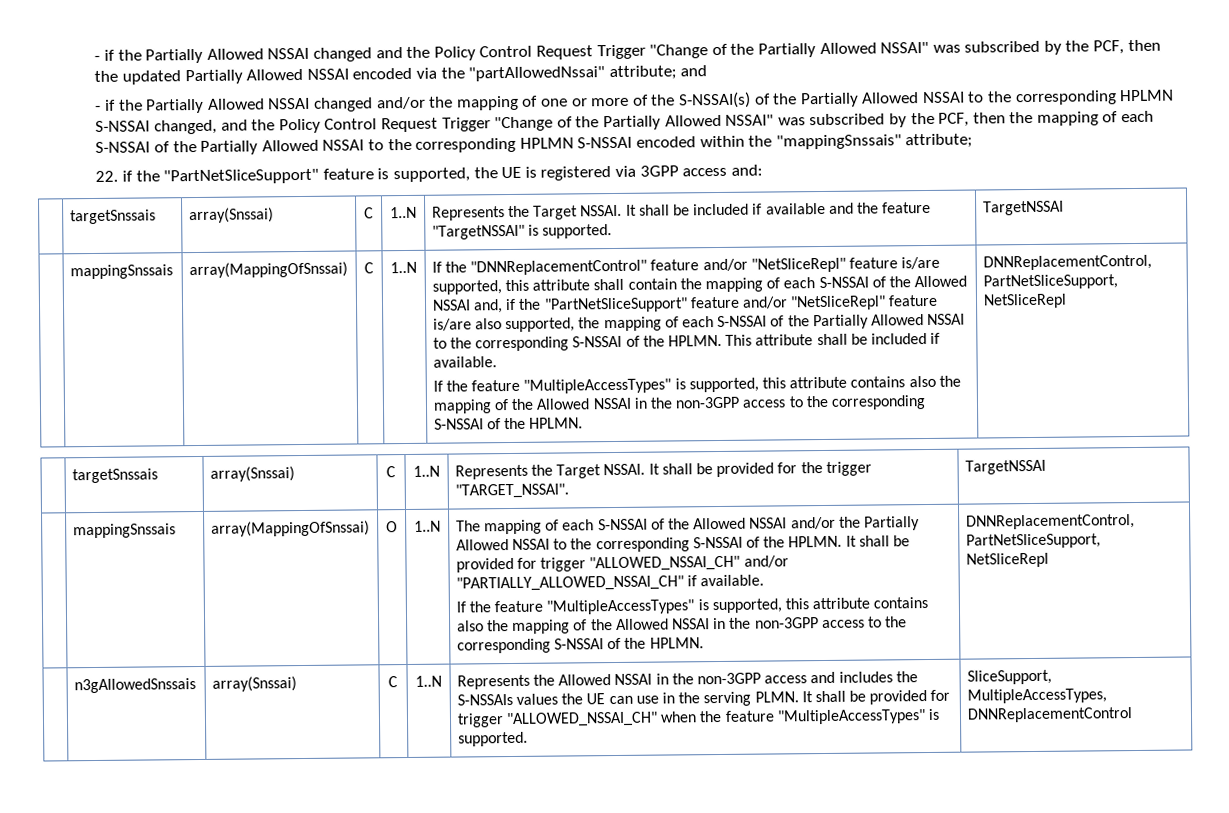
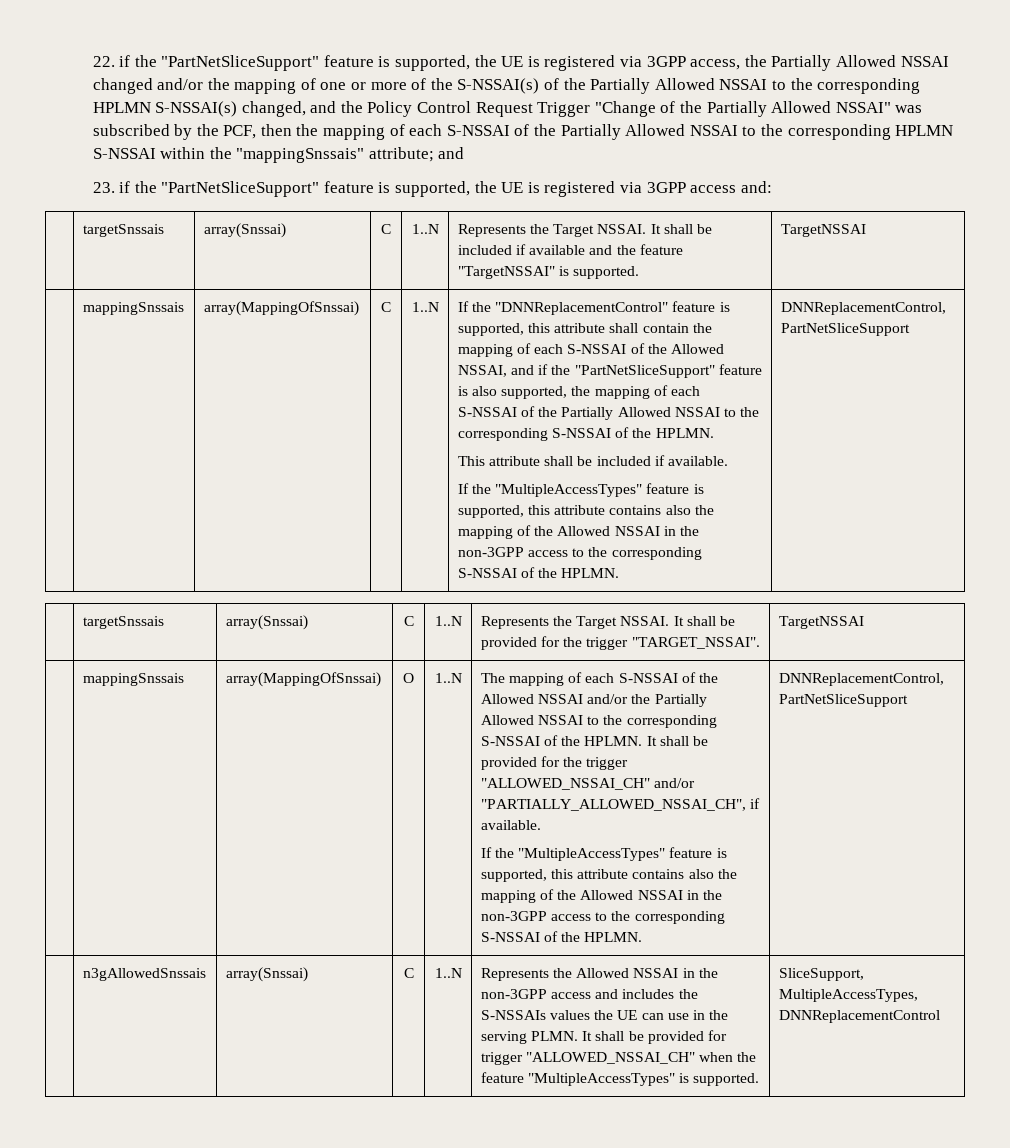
- - if the Partially Allowed NSSAI changed and the Policy Control Request Trigger "Change of the Partially Allowed NSSAI" was subscribed by the PCF, then the updated Partially Allowed NSSAI encoded via the "partAllowedNssai" attribute; and
- - if the Partially Allowed NSSAI changed and/or the mapping of one or more of the S-NSSAI(s) of the Partially Allowed NSSAI to the corresponding HPLMN S-NSSAI changed, and the Policy Control Request Trigger "Change of the Partially Allowed NSSAI" was subscribed by the PCF, then the mapping of each S-NSSAI of the Partially Allowed NSSAI to the corresponding HPLMN S-NSSAI encoded within the "mappingSnssais" attribute;
- 22. if the "PartNetSliceSupport" feature is supported, the UE is registered via 3GPP access and:
+ 22. if the "PartNetSliceSupport" feature is supported, the UE is registered via 3GPP access, the Partially Allowed NSSAI changed and/or the mapping of one or more of the S-NSSAI(s) of the Partially Allowed NSSAI to the corresponding HPLMN S-NSSAI(s) changed, and the Policy Control Request Trigger "Change of the Partially Allowed NSSAI" was subscribed by the PCF, then the mapping of each S-NSSAI of the Partially Allowed NSSAI to the corresponding HPLMN S-NSSAI within the "mappingSnssais" attribute; and
+ 23. if the "PartNetSliceSupport" feature is supported, the UE is registered via 3GPP access and:
- If the "DNNReplacementControl" feature and/or "NetSliceRepl" feature is/are supported, this attribute shall contain the mapping of each S-NSSAI of the Allowed NSSAI and, if the "PartNetSliceSupport" feature and/or "NetSliceRepl" feature is/are also supported, the mapping of each S-NSSAI of the Partially Allowed NSSAI to the corresponding S-NSSAI of the HPLMN. This attribute shall be included if available.
- If the feature "MultipleAccessTypes" is supported, this attribute contains also the mapping of the Allowed NSSAI in the non-3GPP access to the corresponding S-NSSAI of the HPLMN. | DNNReplacementControl, PartNetSliceSupport, NetSliceRepl
+ If the "DNNReplacementControl" feature is supported, this attribute shall contain the mapping of each S-NSSAI of the Allowed NSSAI, and if the "PartNetSliceSupport" feature is also supported, the mapping of each S-NSSAI of the Partially Allowed NSSAI to the corresponding S-NSSAI of the HPLMN.
+ This attribute shall be included if available.
+ If the "MultipleAccessTypes" feature is supported, this attribute contains also the mapping of the Allowed NSSAI in the non-3GPP access to the corresponding S-NSSAI of the HPLMN. | DNNReplacementControl, PartNetSliceSupport
- It shall be provided for trigger "ALLOWED_NSSAI_CH" and/or "PARTIALLY_ALLOWED_NSSAI_CH" if available.
- If the feature "MultipleAccessTypes" is supported, this attribute contains also the mapping of the Allowed NSSAI in the non-3GPP access to the corresponding S-NSSAI of the HPLMN. | DNNReplacementControl, PartNetSliceSupport, NetSliceRepl
+ It shall be provided for the trigger "ALLOWED_NSSAI_CH" and/or "PARTIALLY_ALLOWED_NSSAI_CH", if available.
+ If the "MultipleAccessTypes" feature is supported, this attribute contains also the mapping of the Allowed NSSAI in the non-3GPP access to the corresponding S-NSSAI of the HPLMN. | DNNReplacementControl, PartNetSliceSupport

